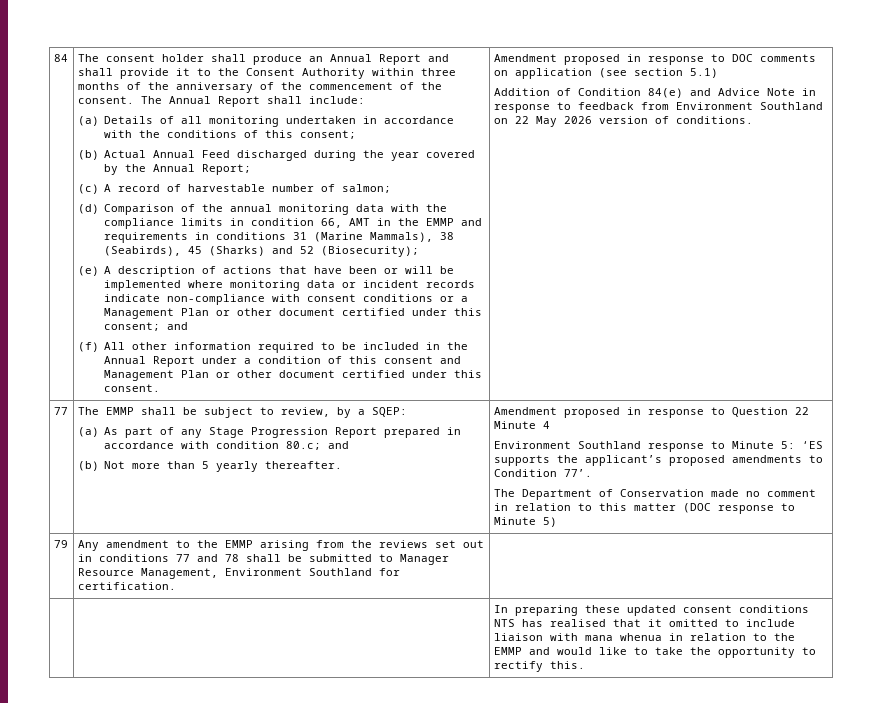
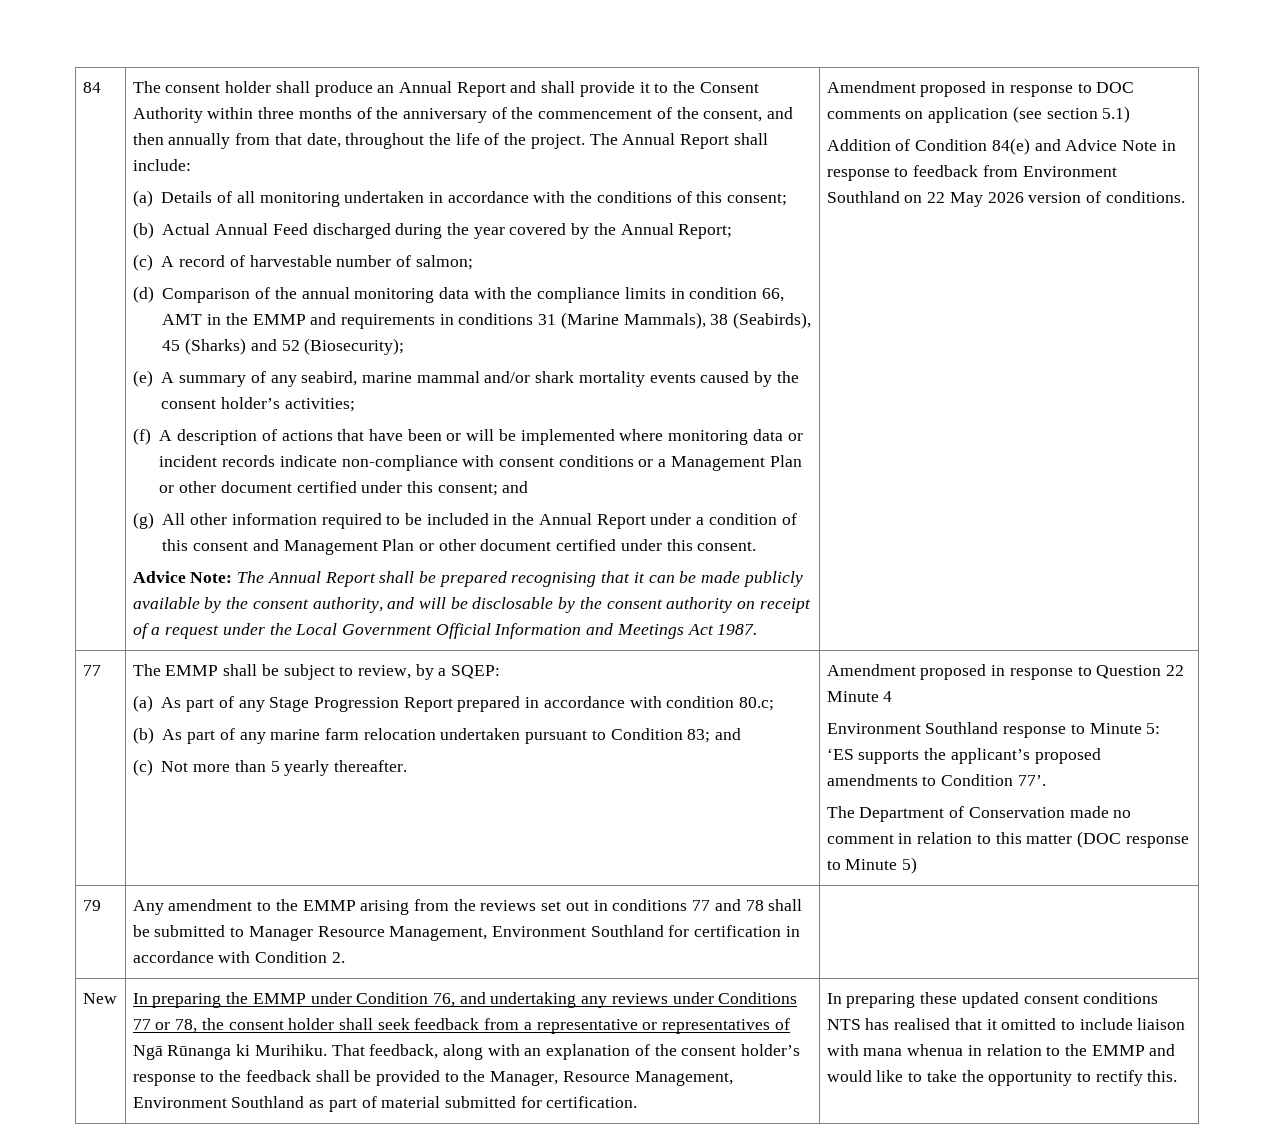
- The consent holder shall produce an Annual Report and shall provide it to the Consent Authority within three months of the anniversary of the commencement of the consent.
+ The consent holder shall produce an Annual Report and shall provide it to the Consent Authority within three months of the anniversary of the commencement of the consent, and then annually from that date, throughout the life of the project.
- (e) A description of actions that have been or will be implemented where monitoring data or incident records indicate non-compliance with consent conditions or a Management Plan or other document certified under this consent; and
+ (e) A summary of any seabird, marine mammal and/or shark mortality events caused by the consent holder’s activities;
+ (f) A description of actions that have been or will be implemented where monitoring data or incident records indicate non-compliance with consent conditions or a Management Plan or other document certified under this consent; and
- (f) All other information required to be included in the Annual Report under a condition of this consent and Management Plan or other document certified under this consent.
+ (g) All other information required to be included in the Annual Report under a condition of this consent and Management Plan or other document certified under this consent.
+ Advice Note: The Annual Report shall be prepared recognising that it can be made publicly available by the consent authority, and will be disclosable by the consent authority on receipt of a request under the Local Government Official Information and Meetings Act 1987.
- (a) As part of any Stage Progression Report prepared in accordance with condition 80.c; and
- (b) Not more than 5 yearly thereafter.
+ (a) As part of any Stage Progression Report prepared in accordance with condition 80.c;
+ (b) As part of any marine farm relocation undertaken pursuant to Condition 83; and
+ (c) Not more than 5 yearly thereafter.
- 79 | Any amendment to the EMMP arising from the reviews set out in conditions 77 and 78 shall be submitted to Manager Resource Management, Environment Southland for certification. |
- | | In preparing these updated consent conditions NTS has realised that it omitted to include liaison with mana whenua in relation to the EMMP and would like to take the opportunity to rectify this.
+ 79 | Any amendment to the EMMP arising from the reviews set out in conditions 77 and 78 shall be submitted to Manager Resource Management, Environment Southland for certification in accordance with Condition 2. |
+ New | In preparing the EMMP under Condition 76, and undertaking any reviews under Conditions 77 or 78, the consent holder shall seek feedback from a representative or representatives of Ngā Rūnanga ki Murihiku. That feedback, along with an explanation of the consent holder’s response to the feedback shall be provided to the Manager, Resource Management, Environment Southland as part of material submitted for certification. | In preparing these updated consent conditions NTS has realised that it omitted to include liaison with mana whenua in relation to the EMMP and would like to take the opportunity to rectify this.

